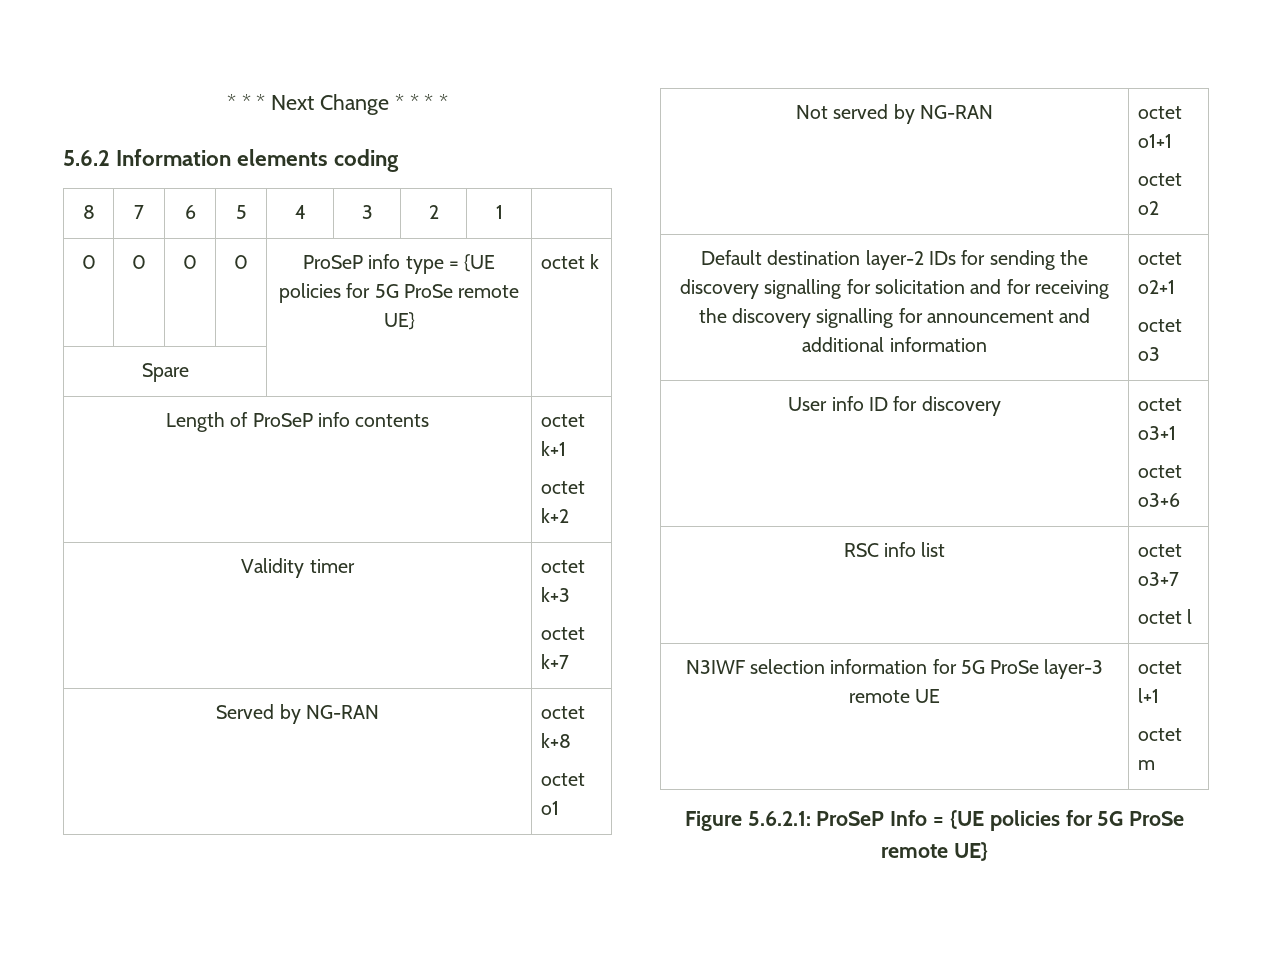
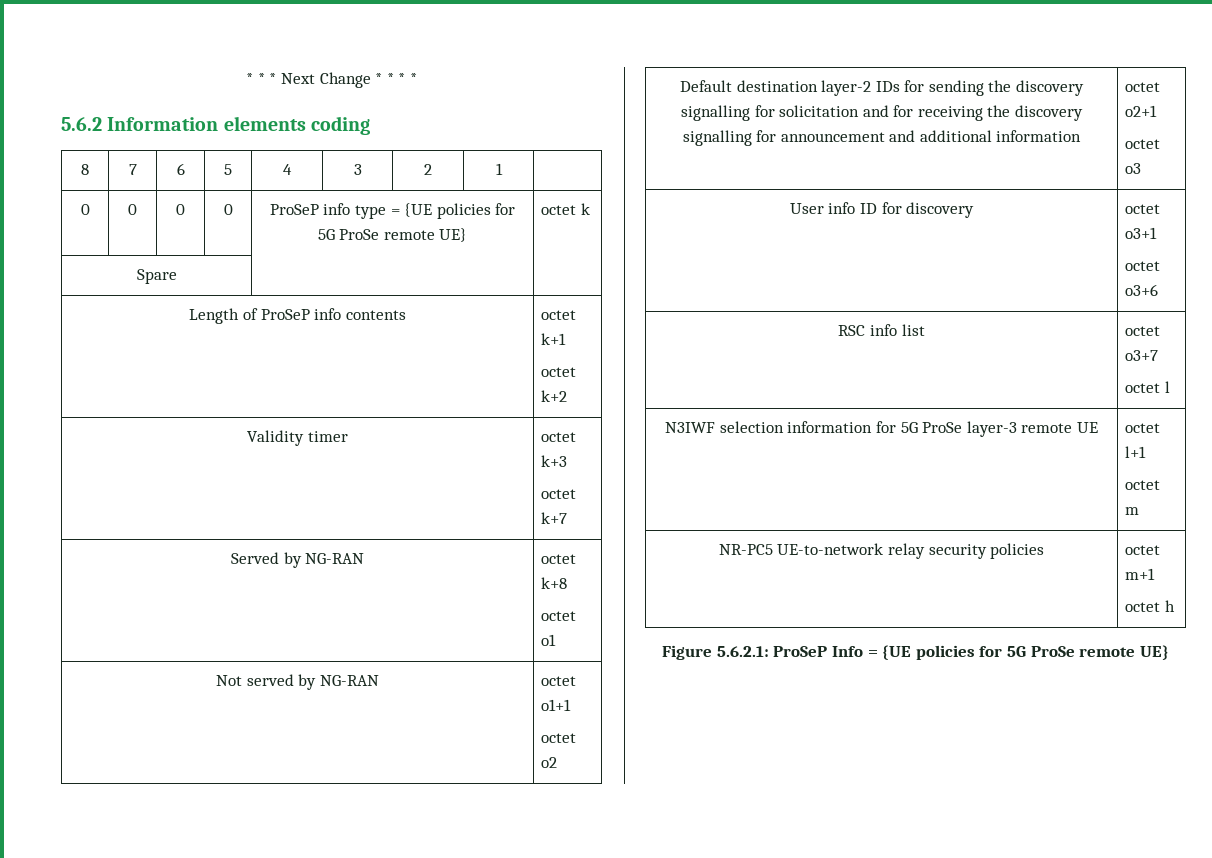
+ NR-PC5 UE-to-network relay security policies | octet m+1
+ octet h

